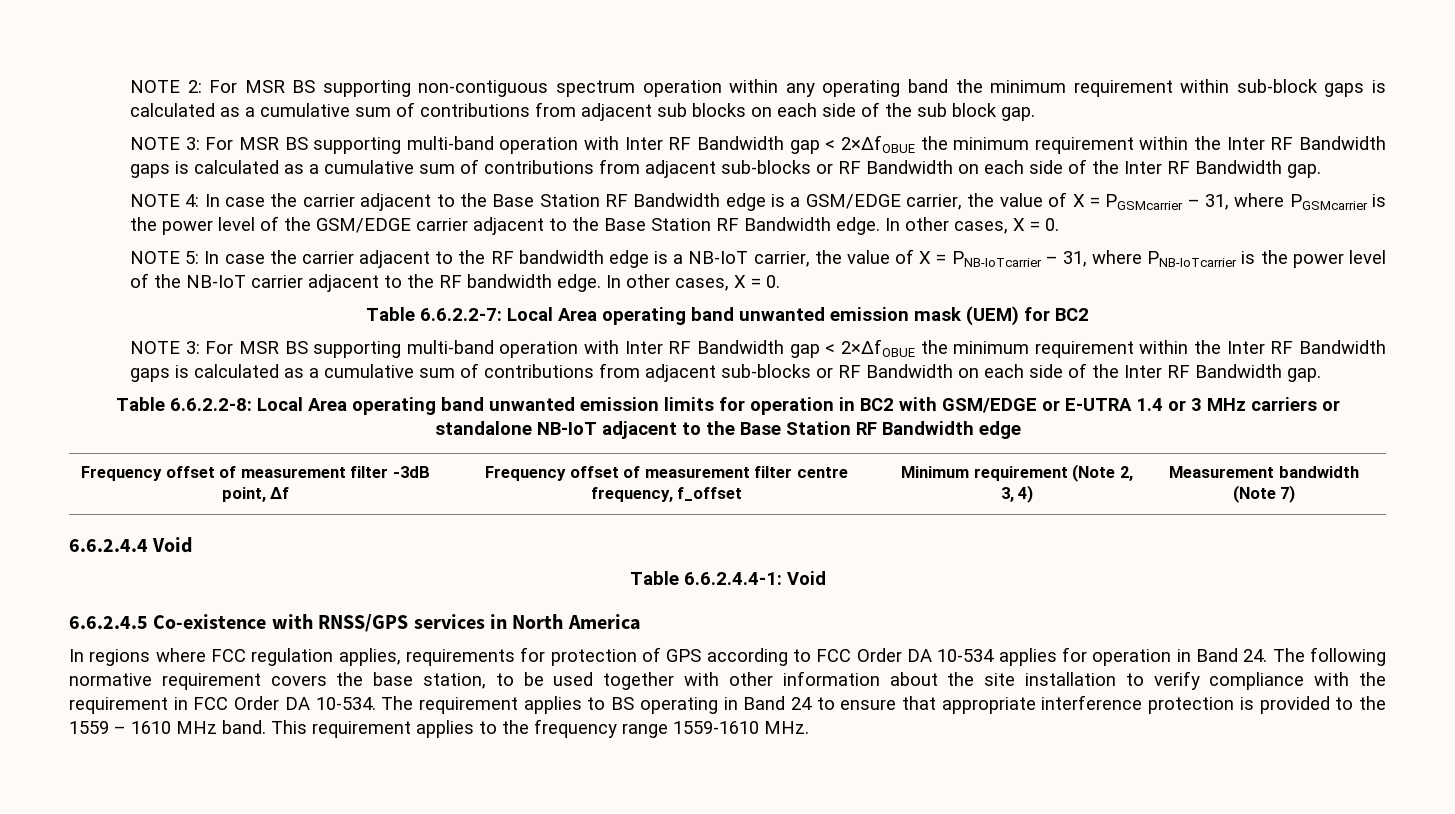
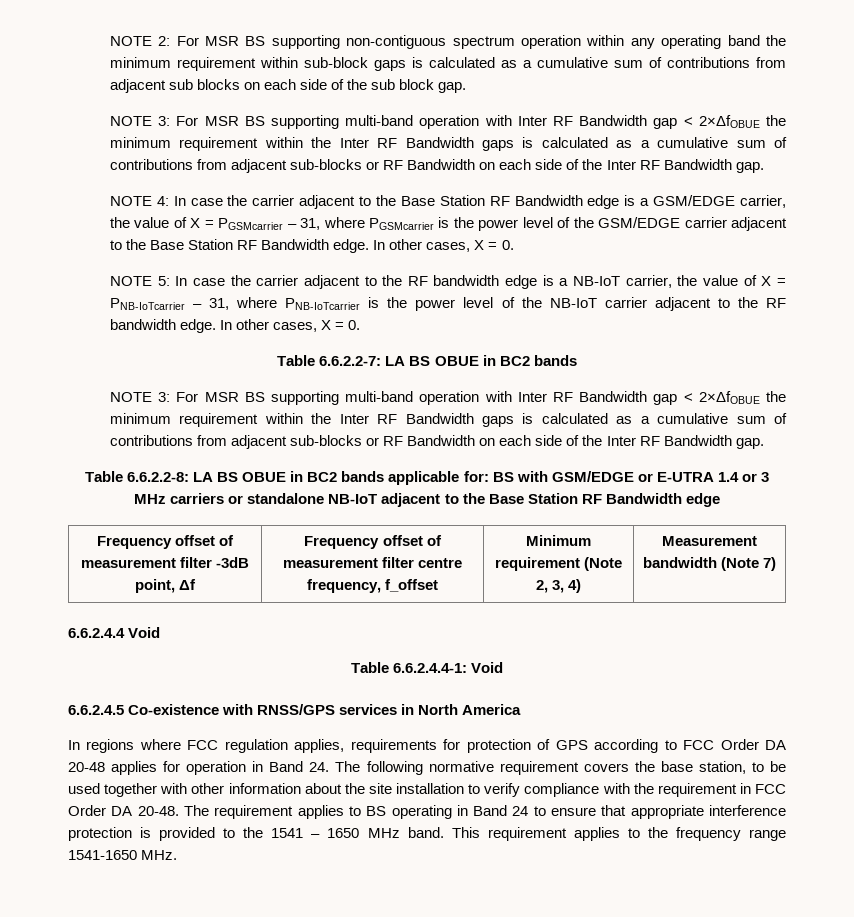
- Table 6.6.2.2-7: Local Area operating band unwanted emission mask (UEM) for BC2
+ Table 6.6.2.2-7: LA BS OBUE in BC2 bands
- Table 6.6.2.2-8: Local Area operating band unwanted emission limits for operation in BC2 with GSM/EDGE or E-UTRA 1.4 or 3 MHz carriers or standalone NB-IoT adjacent to the Base Station RF Bandwidth edge
+ Table 6.6.2.2-8: LA BS OBUE in BC2 bands applicable for: BS with GSM/EDGE or E-UTRA 1.4 or 3 MHz carriers or standalone NB-IoT adjacent to the Base Station RF Bandwidth edge
- In regions where FCC regulation applies, requirements for protection of GPS according to FCC Order DA 10-534 applies for operation in Band 24. The following normative requirement covers the base station, to be used together with other information about the site installation to verify compliance with the requirement in FCC Order DA 10-534.
+ In regions where FCC regulation applies, requirements for protection of GPS according to FCC Order DA 20-48 applies for operation in Band 24. The following normative requirement covers the base station, to be used together with other information about the site installation to verify compliance with the requirement in FCC Order DA 20-48.
- The requirement applies to BS operating in Band 24 to ensure that appropriate interference protection is provided to the 1559 – 1610 MHz band.
+ The requirement applies to BS operating in Band 24 to ensure that appropriate interference protection is provided to the 1541 – 1650 MHz band.
- This requirement applies to the frequency range 1559-1610 MHz.
+ This requirement applies to the frequency range 1541-1650 MHz.

